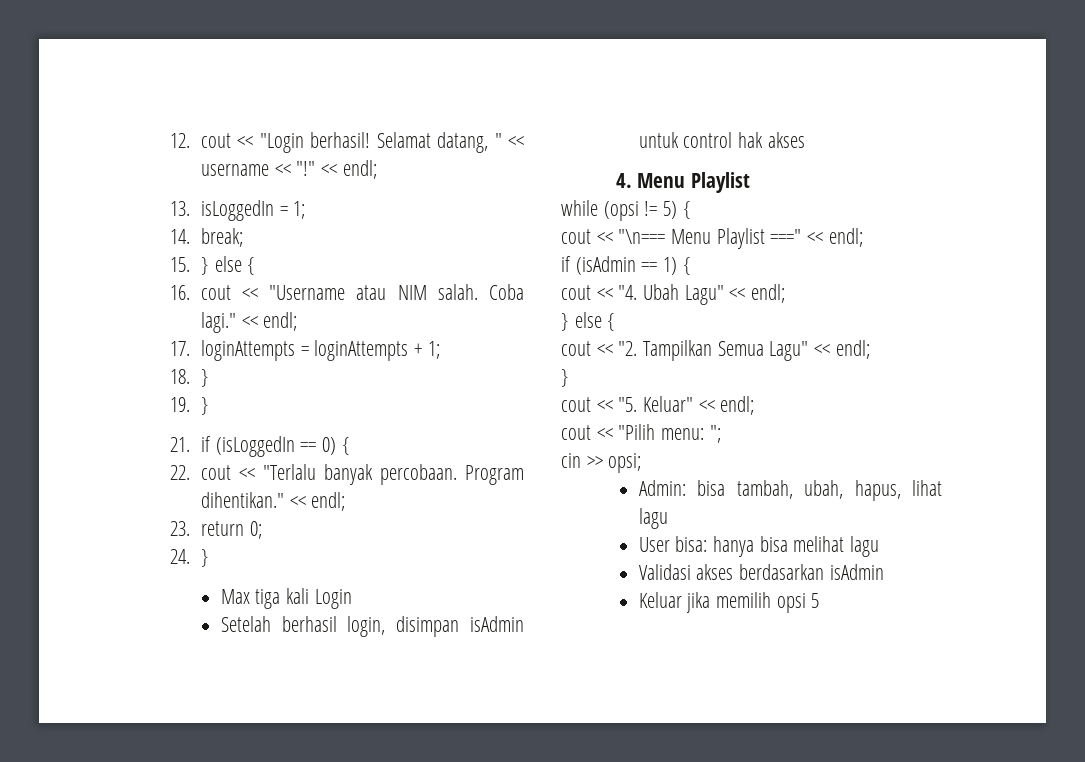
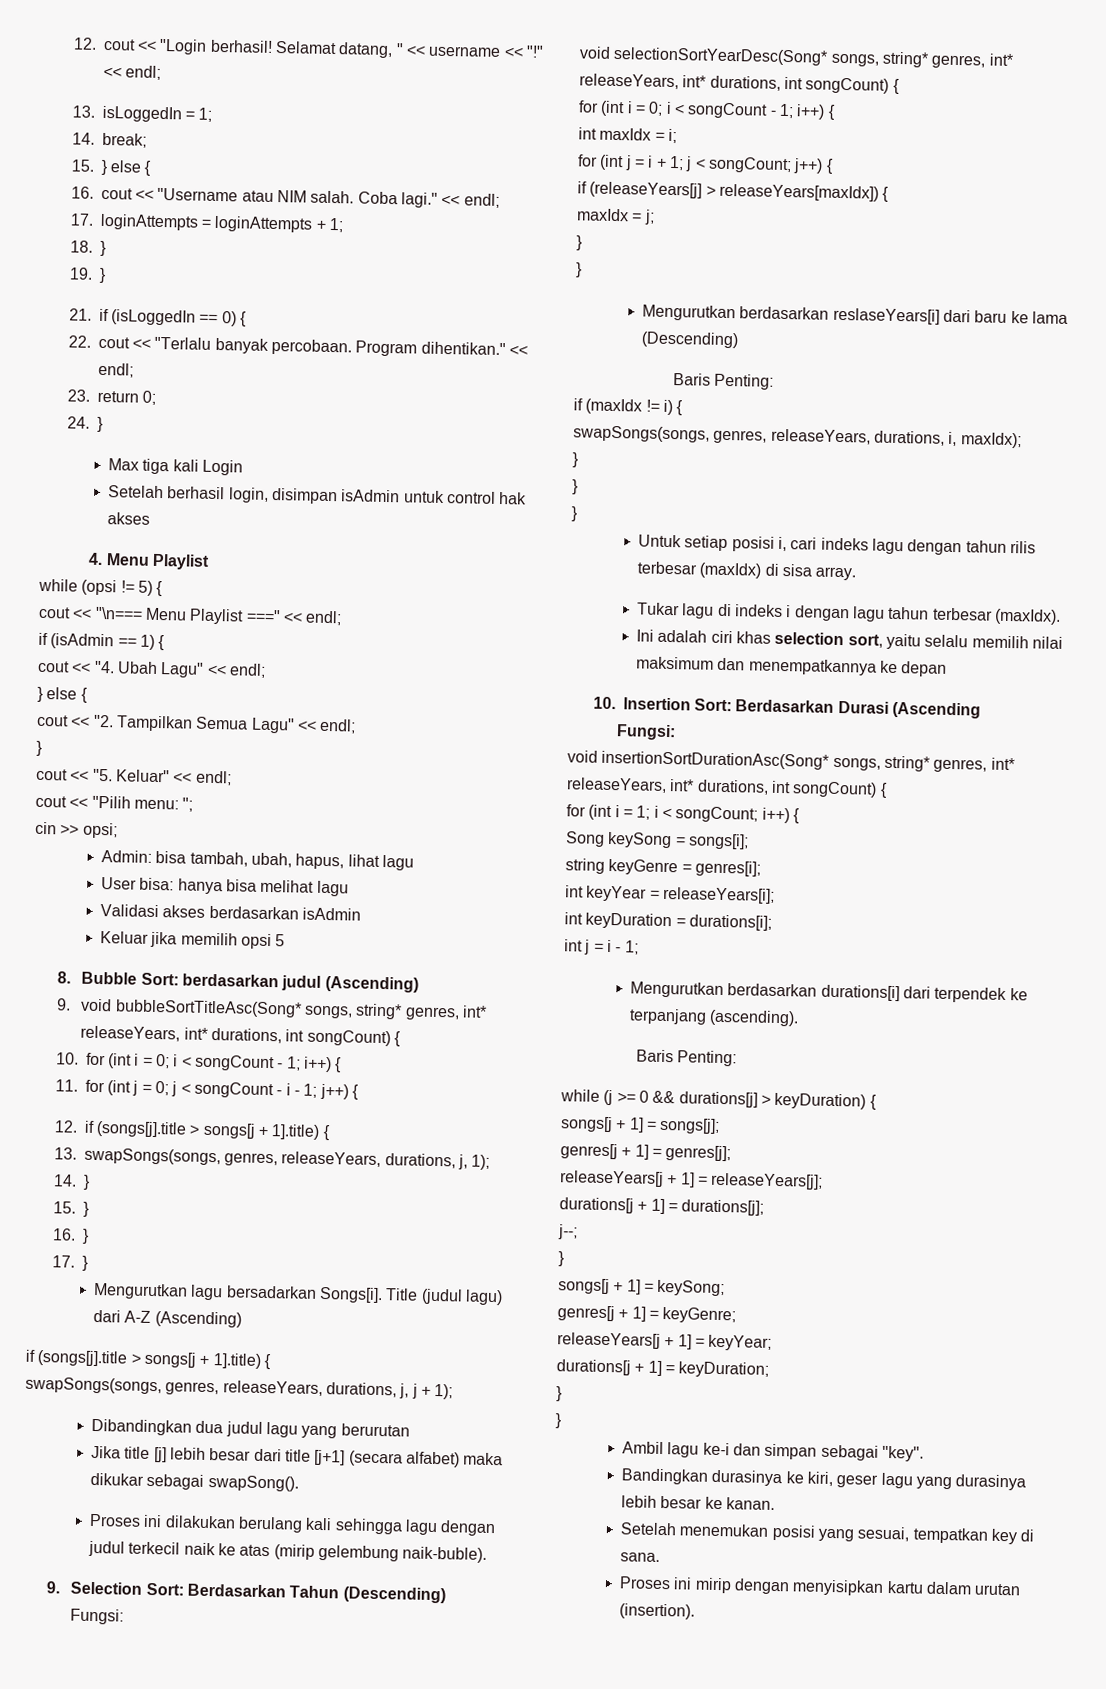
+ 8. Bubble Sort: berdasarkan judul (Ascending)
+ 9. void bubbleSortTitleAsc(Song* songs, string* genres, int* releaseYears, int* durations, int songCount) {
+ 10. for (int i = 0; i < songCount - 1; i++) {
+ 11. for (int j = 0; j < songCount - i - 1; j++) {
+ 12. if (songs[j].title > songs[j + 1].title) {
+ 13. swapSongs(songs, genres, releaseYears, durations, j, 1);
+ 14. }
+ 15. }
+ 16. }
+ 17. }
+ Mengurutkan lagu bersadarkan Songs[i]. Title (judul lagu) dari A-Z (Ascending)
+ if (songs[j].title > songs[j + 1].title) {
+ swapSongs(songs, genres, releaseYears, durations, j, j + 1);
+ Dibandingkan dua judul lagu yang berurutan
+ Jika title [j] lebih besar dari title [j+1] (secara alfabet) maka dikukar sebagai swapSong().
+ Proses ini dilakukan berulang kali sehingga lagu dengan judul terkecil naik ke atas (mirip gelembung naik-buble).
+ 9. Selection Sort: Berdasarkan Tahun (Descending)
+ Fungsi:
+ void selectionSortYearDesc(Song* songs, string* genres, int* releaseYears, int* durations, int songCount) {
+ for (int i = 0; i < songCount - 1; i++) {
+ int maxIdx = i;
+ for (int j = i + 1; j < songCount; j++) {
+ if (releaseYears[j] > releaseYears[maxIdx]) {
+ maxIdx = j;
+ }
+ }
+ Mengurutkan berdasarkan reslaseYears[i] dari baru ke lama (Descending)
+ Baris Penting:
+ if (maxIdx != i) {
+ swapSongs(songs, genres, releaseYears, durations, i, maxIdx);
+ }
+ }
+ }
+ Untuk setiap posisi i, cari indeks lagu dengan tahun rilis terbesar (maxIdx) di sisa array.
+ Tukar lagu di indeks i dengan lagu tahun terbesar (maxIdx).
+ Ini adalah ciri khas selection sort, yaitu selalu memilih nilai maksimum dan menempatkannya ke depan
+ 10. Insertion Sort: Berdasarkan Durasi (Ascending
+ Fungsi:
+ void insertionSortDurationAsc(Song* songs, string* genres, int* releaseYears, int* durations, int songCount) {
+ for (int i = 1; i < songCount; i++) {
+ Song keySong = songs[i];
+ string keyGenre = genres[i];
+ int keyYear = releaseYears[i];
+ int keyDuration = durations[i];
+ int j = i - 1;
+ Mengurutkan berdasarkan durations[i] dari terpendek ke terpanjang (ascending).
+ Baris Penting:
+ while (j >= 0 && durations[j] > keyDuration) {
+ songs[j + 1] = songs[j];
+ genres[j + 1] = genres[j];
+ releaseYears[j + 1] = releaseYears[j];
+ durations[j + 1] = durations[j];
+ j--;
+ }
+ songs[j + 1] = keySong;
+ genres[j + 1] = keyGenre;
+ releaseYears[j + 1] = keyYear;
+ durations[j + 1] = keyDuration;
+ }
+ }
+ Ambil lagu ke-i dan simpan sebagai "key".
+ Bandingkan durasinya ke kiri, geser lagu yang durasinya lebih besar ke kanan.
+ Setelah menemukan posisi yang sesuai, tempatkan key di sana.
+ Proses ini mirip dengan menyisipkan kartu dalam urutan (insertion).

